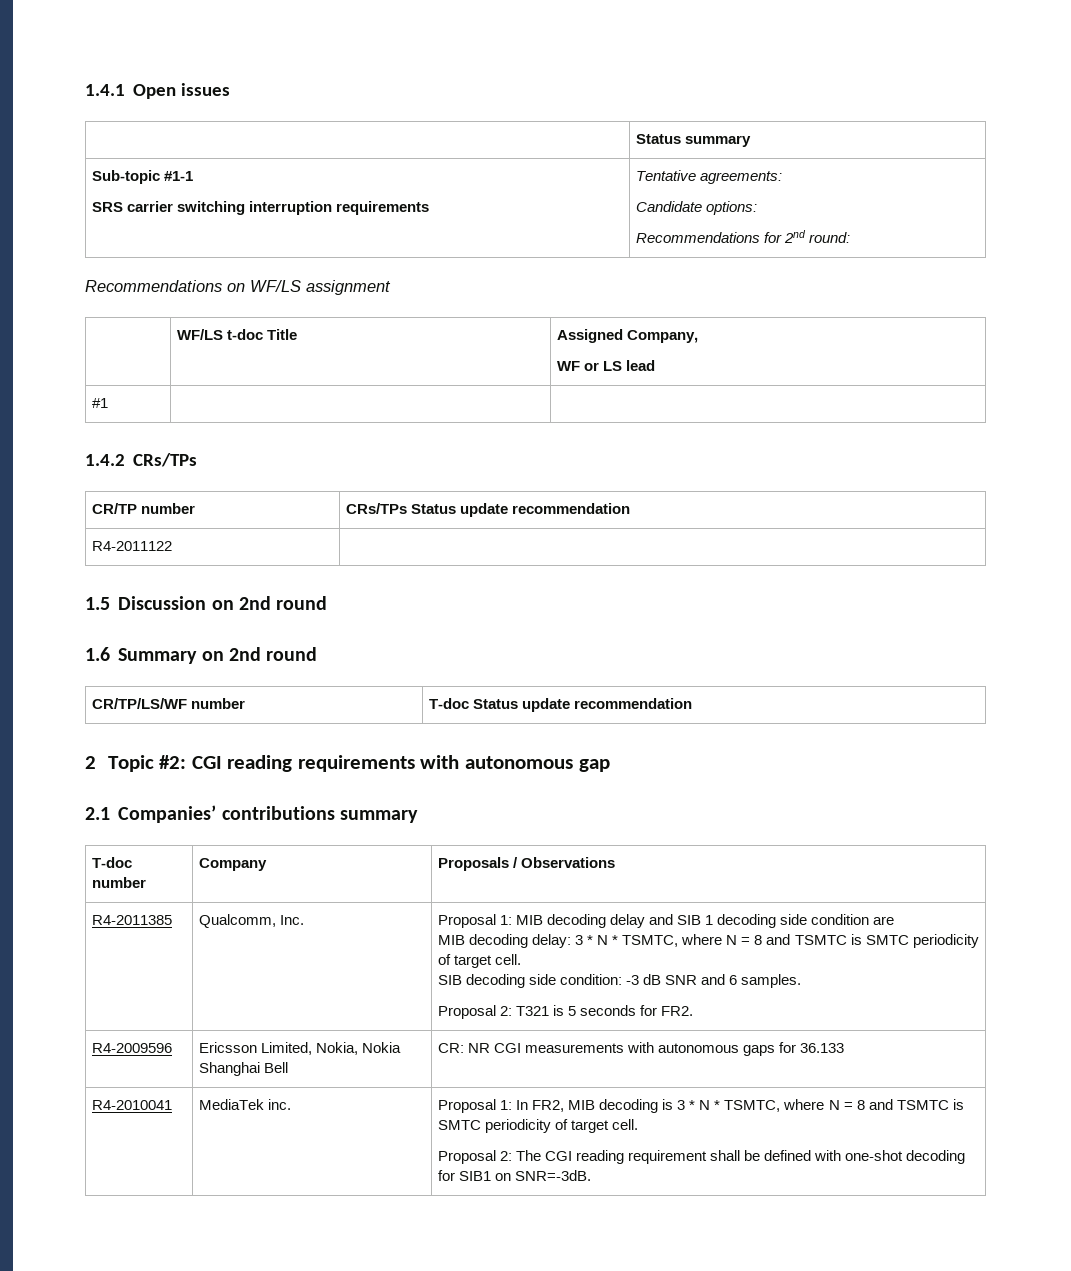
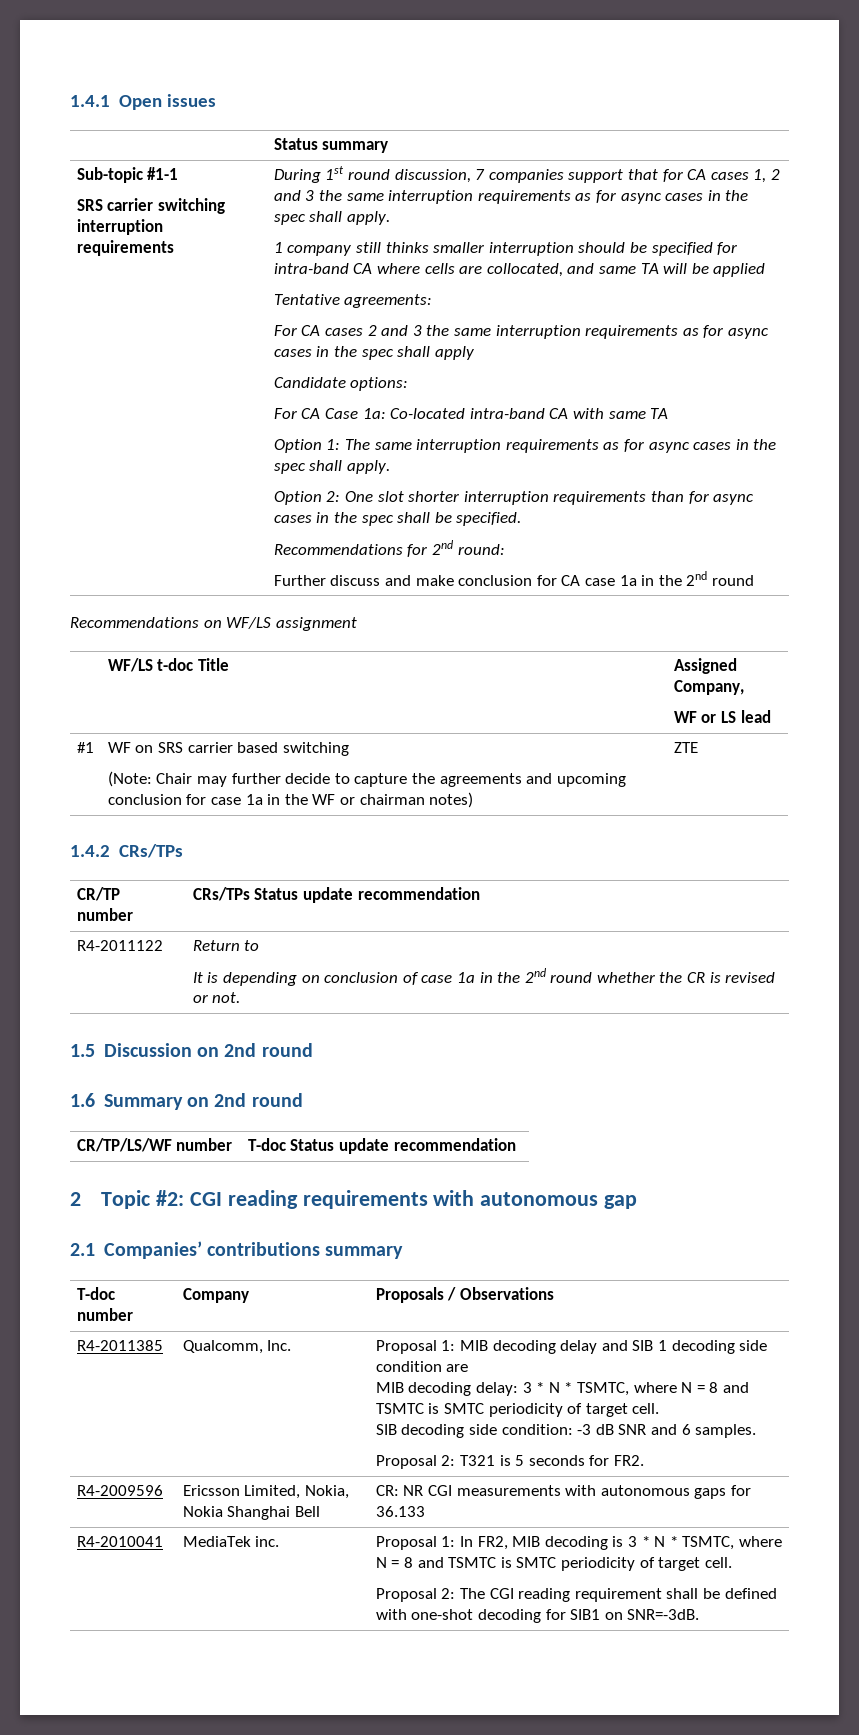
+ During 1st round discussion, 7 companies support that for CA cases 1, 2 and 3 the same interruption requirements as for async cases in the spec shall apply.
+ 1 company still thinks smaller interruption should be specified for intra-band CA where cells are collocated, and same TA will be applied
  Tentative agreements:
+ For CA cases 2 and 3 the same interruption requirements as for async cases in the spec shall apply
  Candidate options:
+ For CA Case 1a: Co-located intra-band CA with same TA
+ Option 1: The same interruption requirements as for async cases in the spec shall apply.
+ Option 2: One slot shorter interruption requirements than for async cases in the spec shall be specified.
  Recommendations for 2nd round:
+ Further discuss and make conclusion for CA case 1a in the 2nd round
- #1 | |
+ #1 | WF on SRS carrier based switching
+ (Note: Chair may further decide to capture the agreements and upcoming conclusion for case 1a in the WF or chairman notes) | ZTE
- R4-2011122 |
+ R4-2011122 | Return to
+ It is depending on conclusion of case 1a in the 2nd round whether the CR is revised or not.

